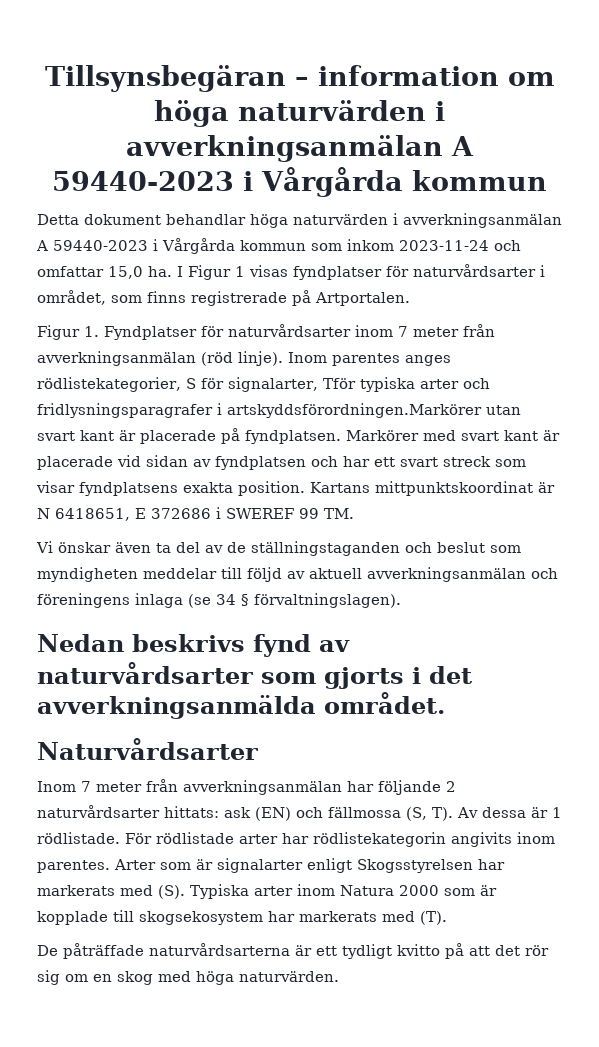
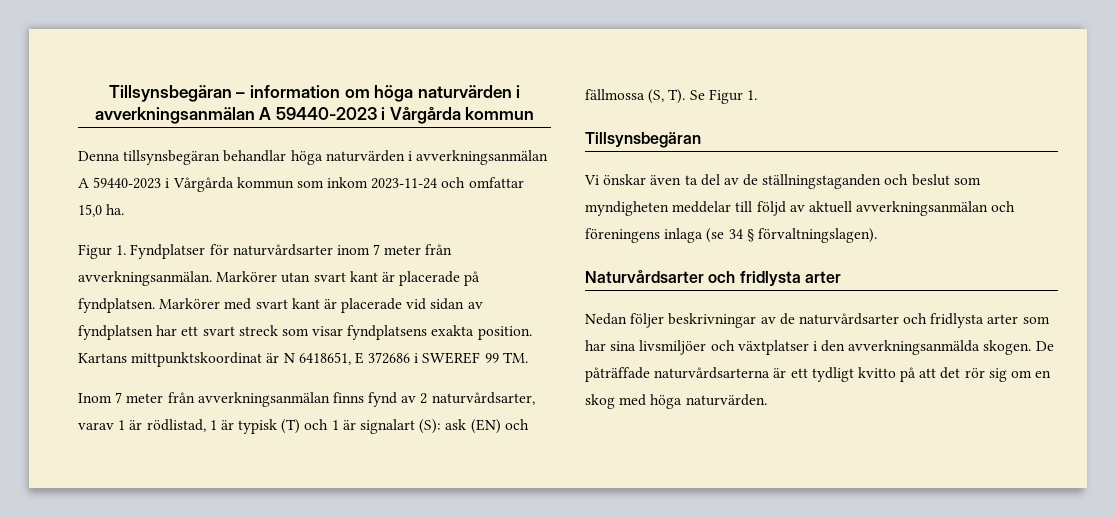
- Detta dokument behandlar höga naturvärden i avverkningsanmälan A 59440-2023 i Vårgårda kommun som inkom 2023-11-24 och omfattar 15,0 ha. I Figur 1 visas fyndplatser för naturvårdsarter i området, som finns registrerade på Artportalen.
+ Denna tillsynsbegäran behandlar höga naturvärden i avverkningsanmälan A 59440-2023 i Vårgårda kommun som inkom 2023-11-24 och omfattar 15,0 ha.
- Figur 1. Fyndplatser för naturvårdsarter inom 7 meter från avverkningsanmälan (röd linje). Inom parentes anges rödlistekategorier, S för signalarter, Tför typiska arter och fridlysningsparagrafer i artskyddsförordningen.Markörer utan svart kant är placerade på fyndplatsen.
+ Figur 1. Fyndplatser för naturvårdsarter inom 7 meter från avverkningsanmälan. Markörer utan svart kant är placerade på fyndplatsen.
- Markörer med svart kant är placerade vid sidan av fyndplatsen och har ett svart streck som visar fyndplatsens exakta position.
+ Markörer med svart kant är placerade vid sidan av fyndplatsen har ett svart streck som visar fyndplatsens exakta position.
+ Inom 7 meter från avverkningsanmälan finns fynd av 2 naturvårdsarter, varav 1 är rödlistad, 1 är typisk (T) och 1 är signalart (S): ask (EN) och fällmossa (S, T). Se Figur 1.
+ Tillsynsbegäran
- Nedan beskrivs fynd av naturvårdsarter som gjorts i det avverkningsanmälda området.
- Naturvårdsarter
- Inom 7 meter från avverkningsanmälan har följande 2 naturvårdsarter hittats: ask (EN) och fällmossa (S, T). Av dessa är 1 rödlistade. För rödlistade arter har rödlistekategorin angivits inom parentes. Arter som är signalarter enligt Skogsstyrelsen har markerats med (S). Typiska arter inom Natura 2000 som är kopplade till skogsekosystem har markerats med (T).
- De påträffade naturvårdsarterna är ett tydligt kvitto på att det rör sig om en skog med höga naturvärden.
+ Naturvårdsarter och fridlysta arter
+ Nedan följer beskrivningar av de naturvårdsarter och fridlysta arter som har sina livsmiljöer och växtplatser i den avverkningsanmälda skogen. De påträffade naturvårdsarterna är ett tydligt kvitto på att det rör sig om en skog med höga naturvärden.

